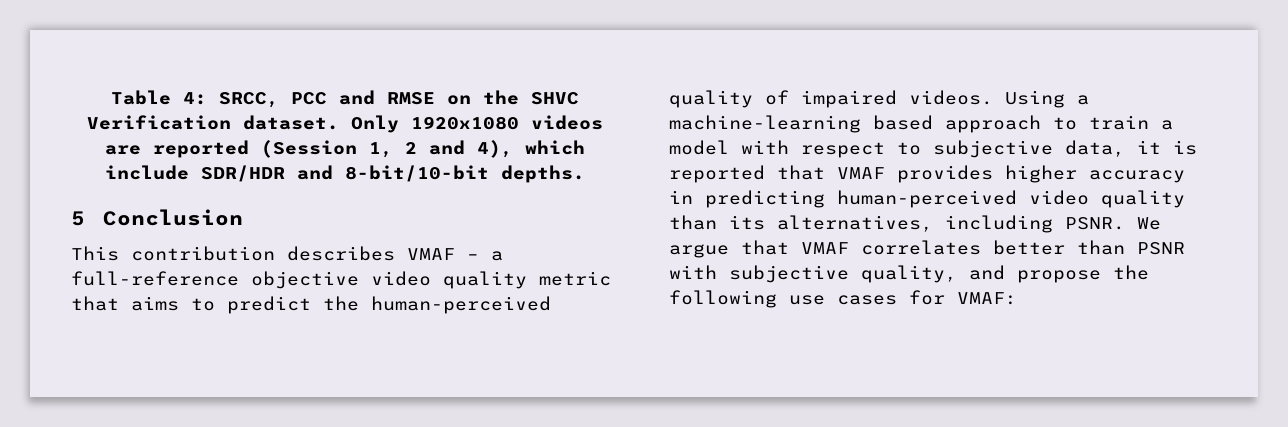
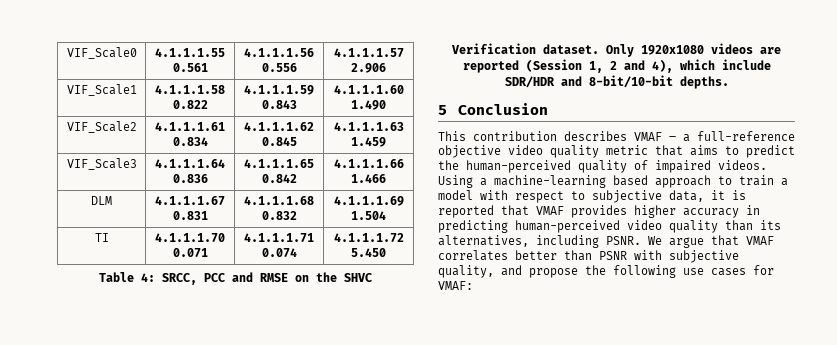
+ VIF_Scale0 | 4.1.1.1.55 0.561 | 4.1.1.1.56 0.556 | 4.1.1.1.57 2.906
+ VIF_Scale1 | 4.1.1.1.58 0.822 | 4.1.1.1.59 0.843 | 4.1.1.1.60 1.490
+ VIF_Scale2 | 4.1.1.1.61 0.834 | 4.1.1.1.62 0.845 | 4.1.1.1.63 1.459
+ VIF_Scale3 | 4.1.1.1.64 0.836 | 4.1.1.1.65 0.842 | 4.1.1.1.66 1.466
+ DLM | 4.1.1.1.67 0.831 | 4.1.1.1.68 0.832 | 4.1.1.1.69 1.504
+ TI | 4.1.1.1.70 0.071 | 4.1.1.1.71 0.074 | 4.1.1.1.72 5.450

